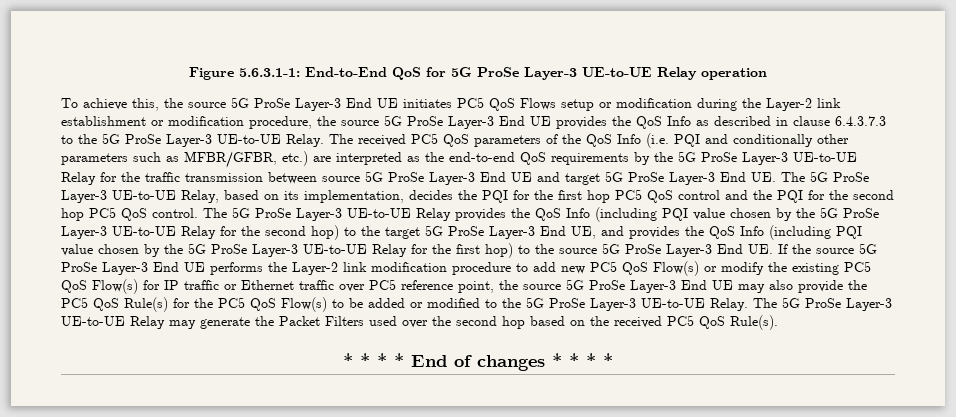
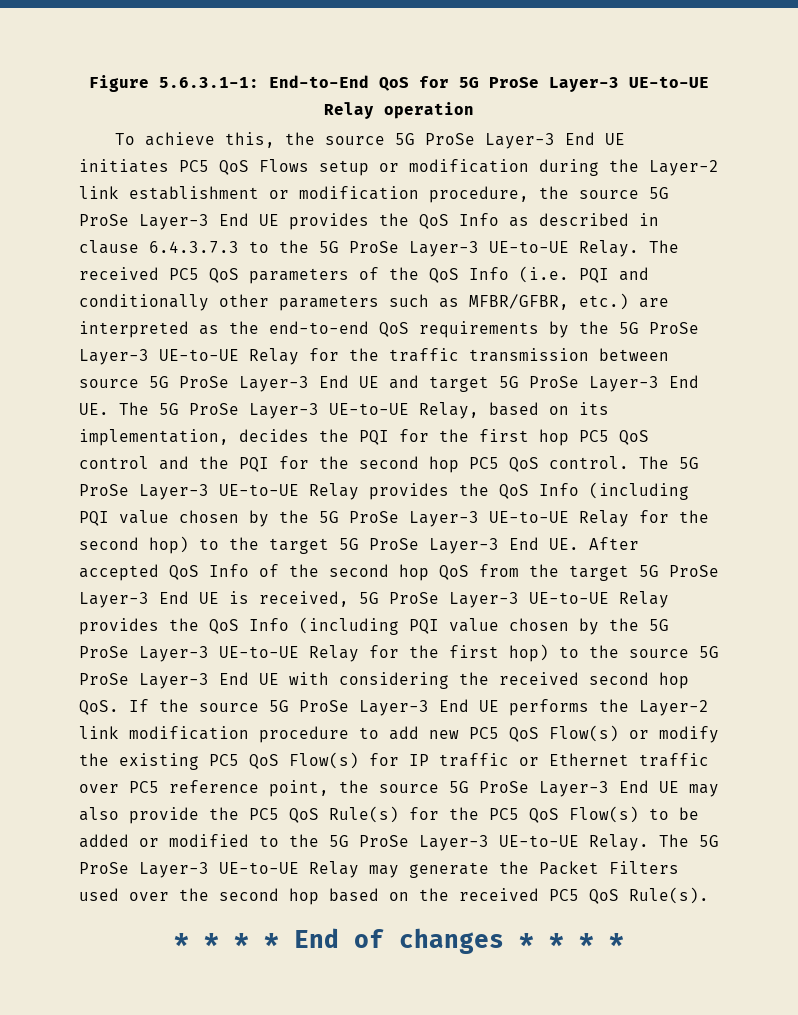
- The 5G ProSe Layer-3 UE-to-UE Relay provides the QoS Info (including PQI value chosen by the 5G ProSe Layer-3 UE-to-UE Relay for the second hop) to the target 5G ProSe Layer-3 End UE, and provides the QoS Info (including PQI value chosen by the 5G ProSe Layer-3 UE-to-UE Relay for the first hop) to the source 5G ProSe Layer-3 End UE. If the source 5G ProSe Layer-3 End UE performs the Layer-2 link modification procedure to add new PC5 QoS Flow(s) or modify the existing PC5 QoS Flow(s) for IP traffic or Ethernet traffic over PC5 reference point, the source 5G ProSe Layer-3 End UE may also provide the PC5 QoS Rule(s) for the PC5 QoS Flow(s) to be added or modified to the 5G ProSe Layer-3 UE-to-UE Relay.
+ The 5G ProSe Layer-3 UE-to-UE Relay provides the QoS Info (including PQI value chosen by the 5G ProSe Layer-3 UE-to-UE Relay for the second hop) to the target 5G ProSe Layer-3 End UE. After accepted QoS Info of the second hop QoS from the target 5G ProSe Layer-3 End UE is received, 5G ProSe Layer-3 UE-to-UE Relay provides the QoS Info (including PQI value chosen by the 5G ProSe Layer-3 UE-to-UE Relay for the first hop) to the source 5G ProSe Layer-3 End UE with considering the received second hop QoS. If the source 5G ProSe Layer-3 End UE performs the Layer-2 link modification procedure to add new PC5 QoS Flow(s) or modify the existing PC5 QoS Flow(s) for IP traffic or Ethernet traffic over PC5 reference point, the source 5G ProSe Layer-3 End UE may also provide the PC5 QoS Rule(s) for the PC5 QoS Flow(s) to be added or modified to the 5G ProSe Layer-3 UE-to-UE Relay.

